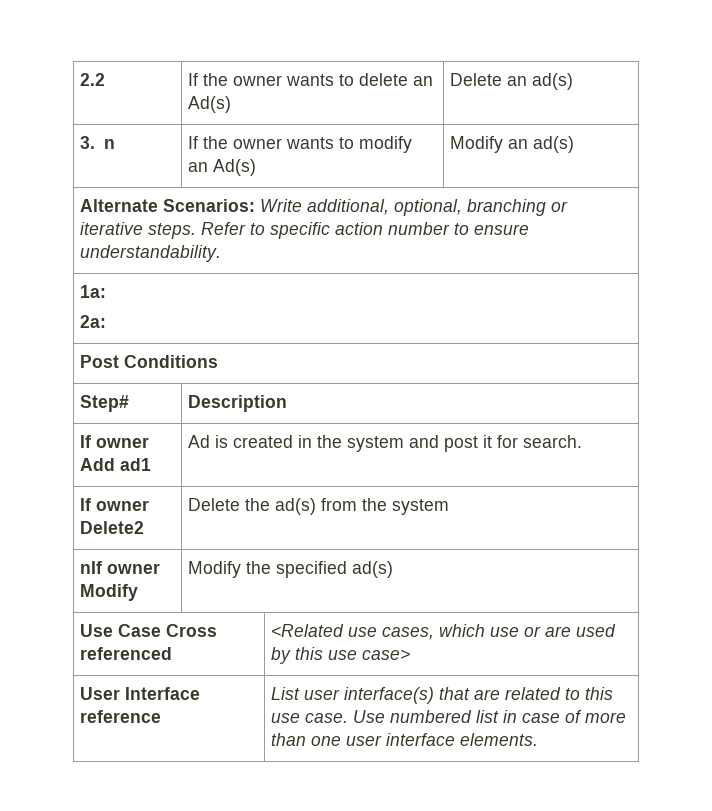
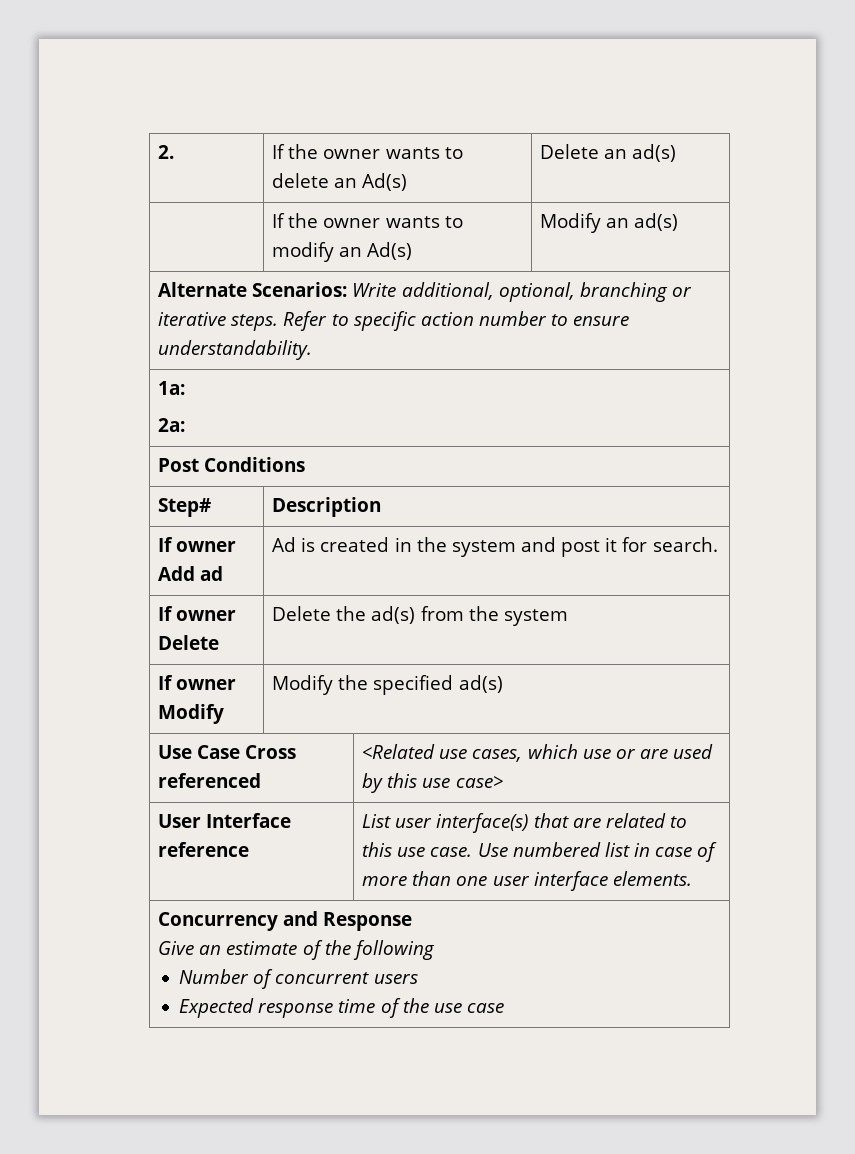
- 2.2 | If the owner wants to delete an Ad(s) | Delete an ad(s)
+ 2. | If the owner wants to delete an Ad(s) | Delete an ad(s)
- 3. n | If the owner wants to modify an Ad(s) | Modify an ad(s)
+ | If the owner wants to modify an Ad(s) | Modify an ad(s)
- If owner Add ad1 | Ad is created in the system and post it for search.
+ If owner Add ad | Ad is created in the system and post it for search.
- If owner Delete2 | Delete the ad(s) from the system
+ If owner Delete | Delete the ad(s) from the system
- nIf owner Modify | Modify the specified ad(s)
+ If owner Modify | Modify the specified ad(s)
+ Concurrency and Response
+ Give an estimate of the following
+ Number of concurrent users
+ Expected response time of the use case

